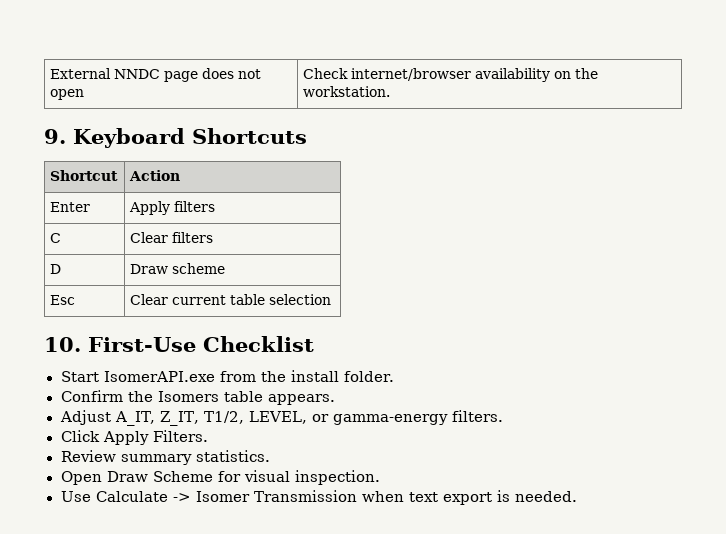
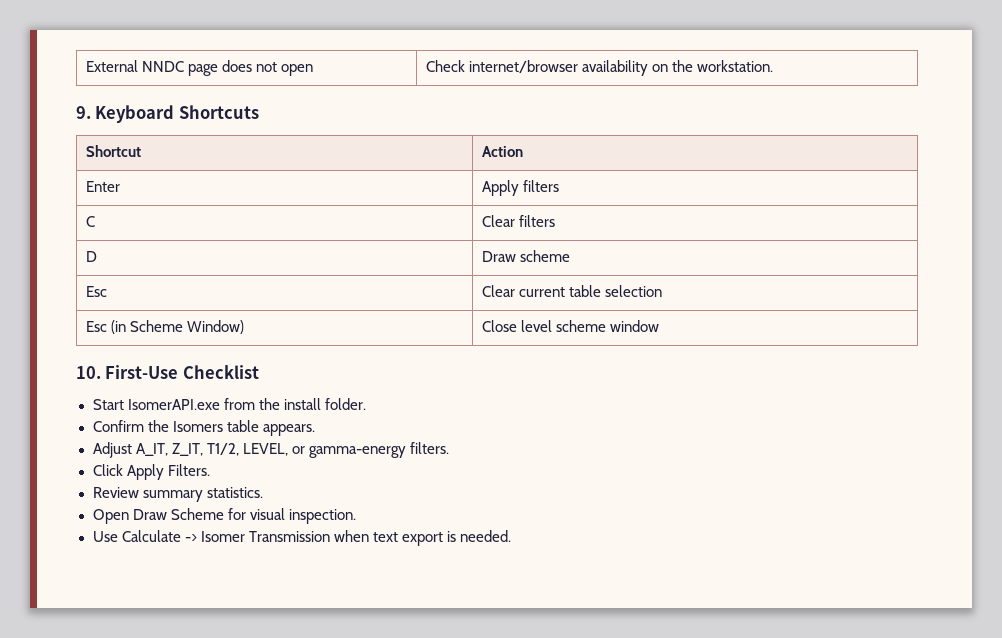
+ Esc (in Scheme Window) | Close level scheme window

